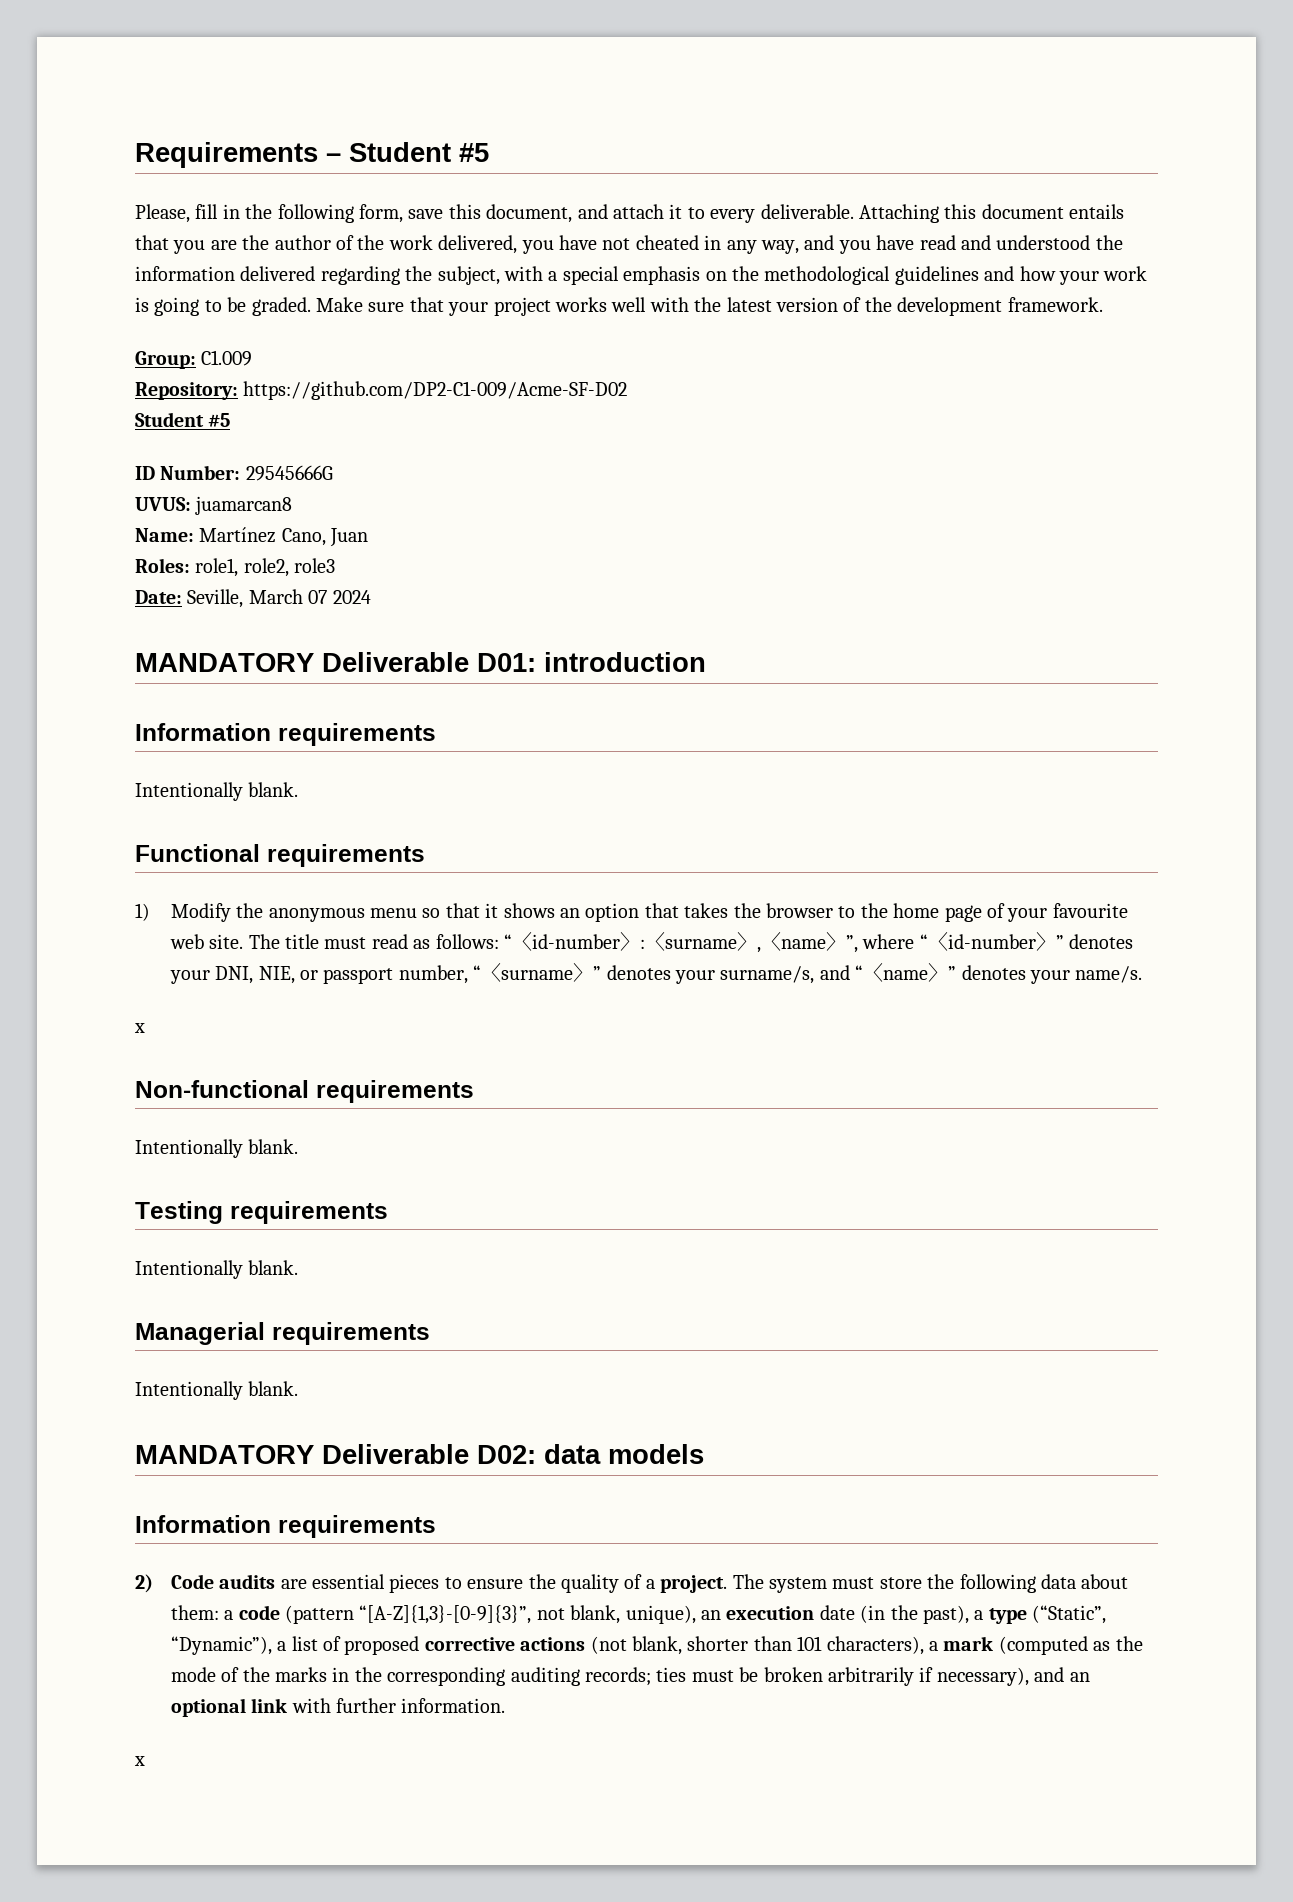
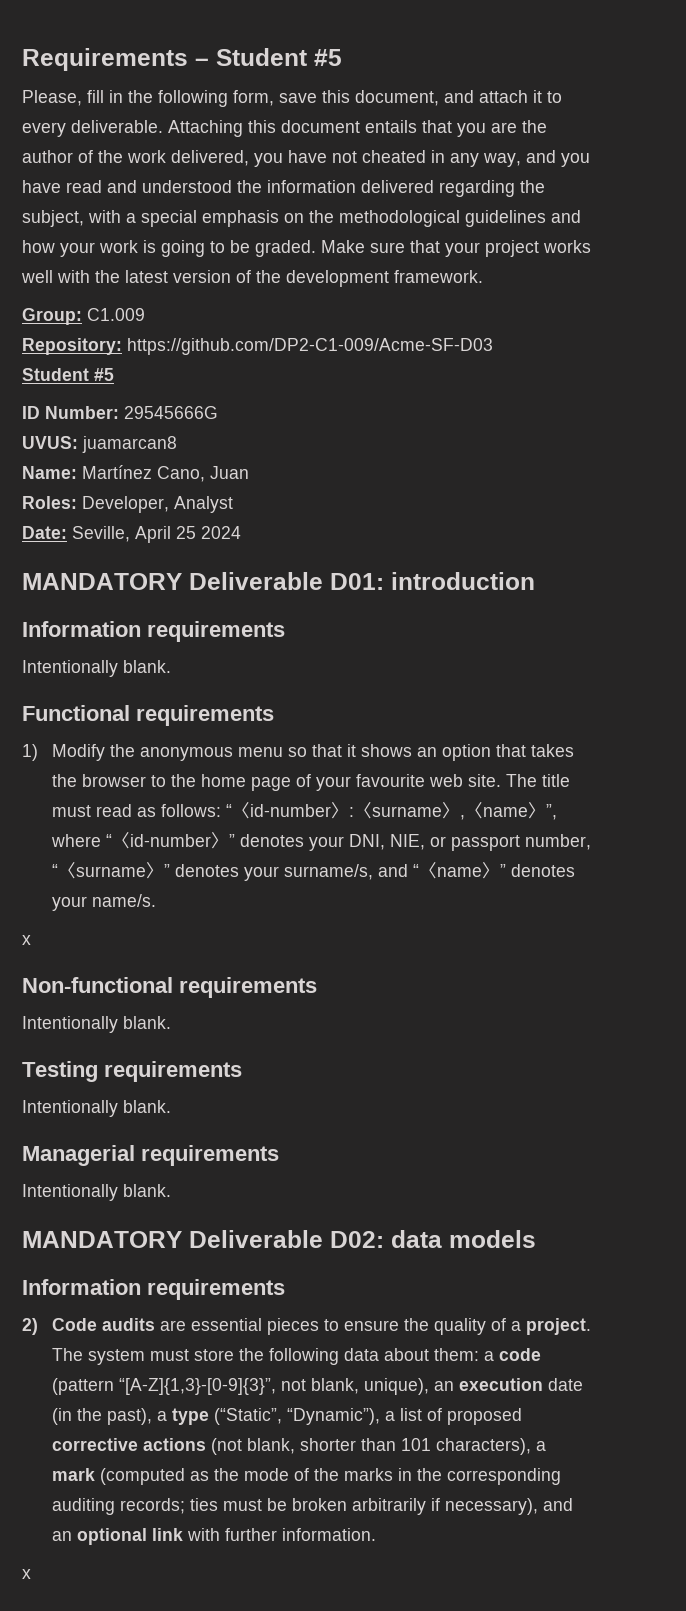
- Repository: https://github.com/DP2-C1-009/Acme-SF-D02
+ Repository: https://github.com/DP2-C1-009/Acme-SF-D03
- Roles: role1, role2, role3
+ Roles: Developer, Analyst
- Date: Seville, March 07 2024
+ Date: Seville, April 25 2024

